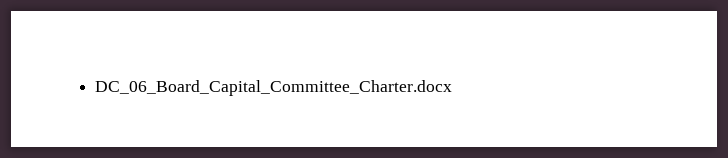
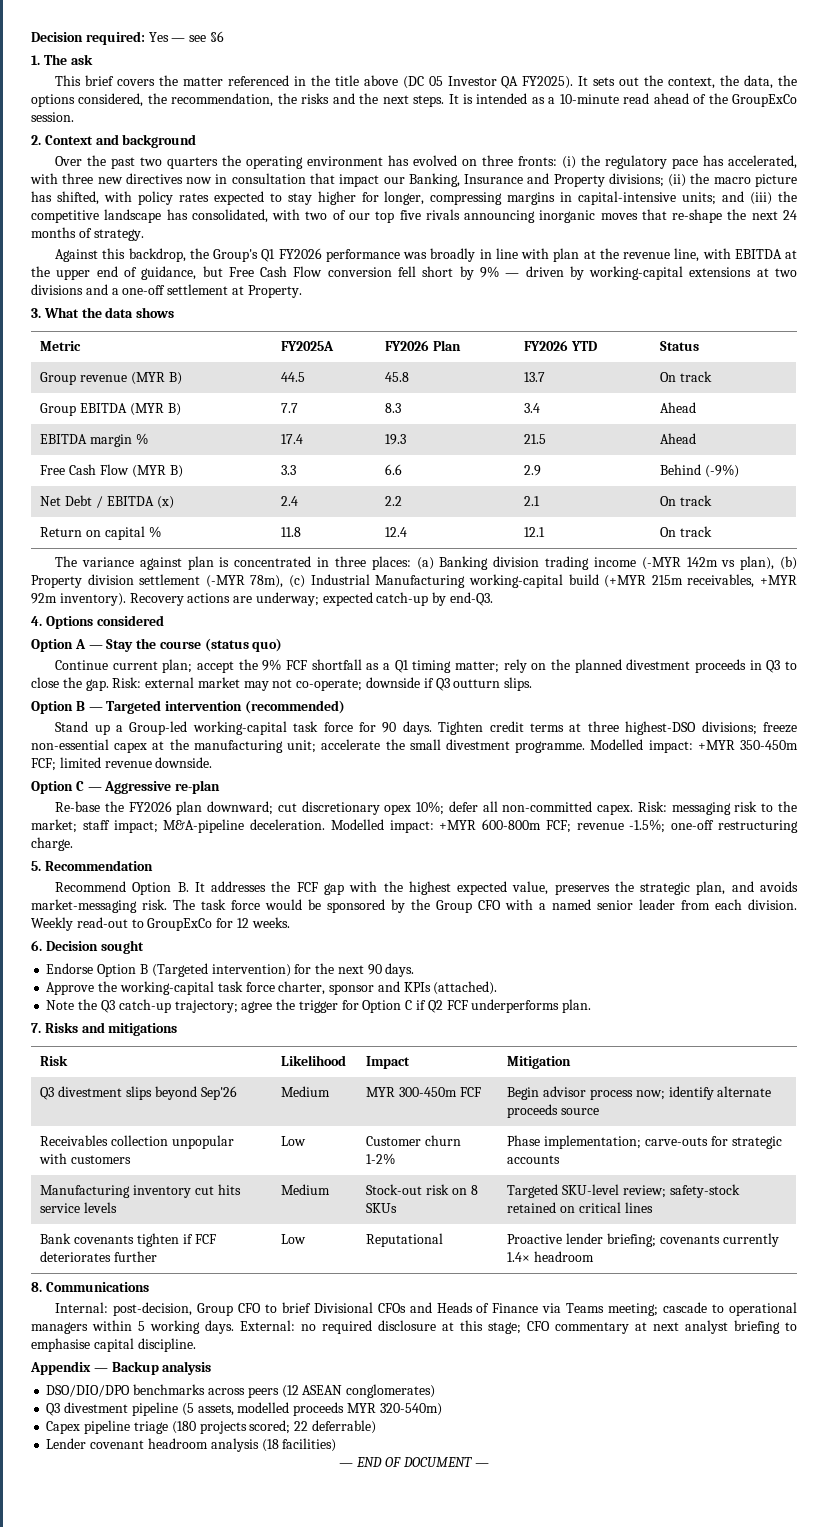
- DC_06_Board_Capital_Committee_Charter.docx
+ Decision required: Yes — see §6
+ 1. The ask
+ This brief covers the matter referenced in the title above (DC 05 Investor QA FY2025). It sets out the context, the data, the options considered, the recommendation, the risks and the next steps. It is intended as a 10-minute read ahead of the GroupExCo session.
+ 2. Context and background
+ Over the past two quarters the operating environment has evolved on three fronts: (i) the regulatory pace has accelerated, with three new directives now in consultation that impact our Banking, Insurance and Property divisions; (ii) the macro picture has shifted, with policy rates expected to stay higher for longer, compressing margins in capital-intensive units; and (iii) the competitive landscape has consolidated, with two of our top five rivals announcing inorganic moves that re-shape the next 24 months of strategy.
+ Against this backdrop, the Group's Q1 FY2026 performance was broadly in line with plan at the revenue line, with EBITDA at the upper end of guidance, but Free Cash Flow conversion fell short by 9% — driven by working-capital extensions at two divisions and a one-off settlement at Property.
+ 3. What the data shows
+ Metric | FY2025A | FY2026 Plan | FY2026 YTD | Status
+ Group revenue (MYR B) | 44.5 | 45.8 | 13.7 | On track
+ Group EBITDA (MYR B) | 7.7 | 8.3 | 3.4 | Ahead
+ EBITDA margin % | 17.4 | 19.3 | 21.5 | Ahead
+ Free Cash Flow (MYR B) | 3.3 | 6.6 | 2.9 | Behind (-9%)
+ Net Debt / EBITDA (x) | 2.4 | 2.2 | 2.1 | On track
+ Return on capital % | 11.8 | 12.4 | 12.1 | On track
+ The variance against plan is concentrated in three places: (a) Banking division trading income (-MYR 142m vs plan), (b) Property division settlement (-MYR 78m), (c) Industrial Manufacturing working-capital build (+MYR 215m receivables, +MYR 92m inventory). Recovery actions are underway; expected catch-up by end-Q3.
+ 4. Options considered
+ Option A — Stay the course (status quo)
+ Continue current plan; accept the 9% FCF shortfall as a Q1 timing matter; rely on the planned divestment proceeds in Q3 to close the gap. Risk: external market may not co-operate; downside if Q3 outturn slips.
+ Option B — Targeted intervention (recommended)
+ Stand up a Group-led working-capital task force for 90 days. Tighten credit terms at three highest-DSO divisions; freeze non-essential capex at the manufacturing unit; accelerate the small divestment programme. Modelled impact: +MYR 350-450m FCF; limited revenue downside.
+ Option C — Aggressive re-plan
+ Re-base the FY2026 plan downward; cut discretionary opex 10%; defer all non-committed capex. Risk: messaging risk to the market; staff impact; M&A-pipeline deceleration. Modelled impact: +MYR 600-800m FCF; revenue -1.5%; one-off restructuring charge.
+ 5. Recommendation
+ Recommend Option B. It addresses the FCF gap with the highest expected value, preserves the strategic plan, and avoids market-messaging risk. The task force would be sponsored by the Group CFO with a named senior leader from each division. Weekly read-out to GroupExCo for 12 weeks.
+ 6. Decision sought
+ Endorse Option B (Targeted intervention) for the next 90 days.
+ Approve the working-capital task force charter, sponsor and KPIs (attached).
+ Note the Q3 catch-up trajectory; agree the trigger for Option C if Q2 FCF underperforms plan.
+ 7. Risks and mitigations
+ Risk | Likelihood | Impact | Mitigation
+ Q3 divestment slips beyond Sep'26 | Medium | MYR 300-450m FCF | Begin advisor process now; identify alternate proceeds source
+ Receivables collection unpopular with customers | Low | Customer churn 1-2% | Phase implementation; carve-outs for strategic accounts
+ Manufacturing inventory cut hits service levels | Medium | Stock-out risk on 8 SKUs | Targeted SKU-level review; safety-stock retained on critical lines
+ Bank covenants tighten if FCF deteriorates further | Low | Reputational | Proactive lender briefing; covenants currently 1.4× headroom
+ 8. Communications
+ Internal: post-decision, Group CFO to brief Divisional CFOs and Heads of Finance via Teams meeting; cascade to operational managers within 5 working days. External: no required disclosure at this stage; CFO commentary at next analyst briefing to emphasise capital discipline.
+ Appendix — Backup analysis
+ DSO/DIO/DPO benchmarks across peers (12 ASEAN conglomerates)
+ Q3 divestment pipeline (5 assets, modelled proceeds MYR 320-540m)
+ Capex pipeline triage (180 projects scored; 22 deferrable)
+ Lender covenant headroom analysis (18 facilities)
+ — END OF DOCUMENT —

